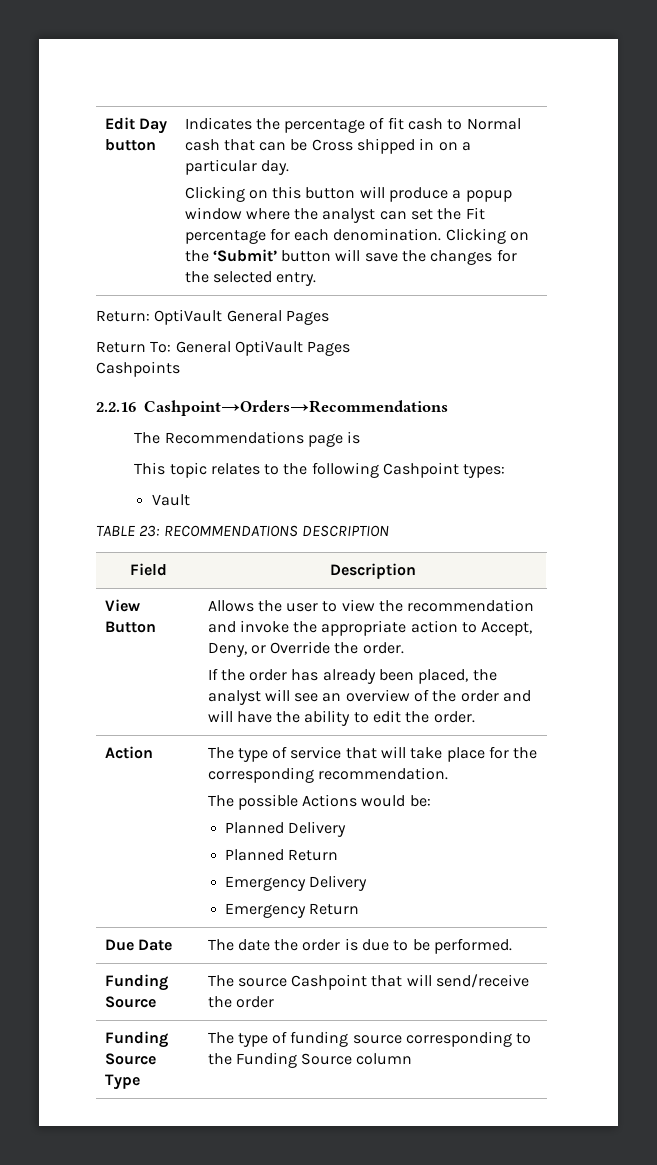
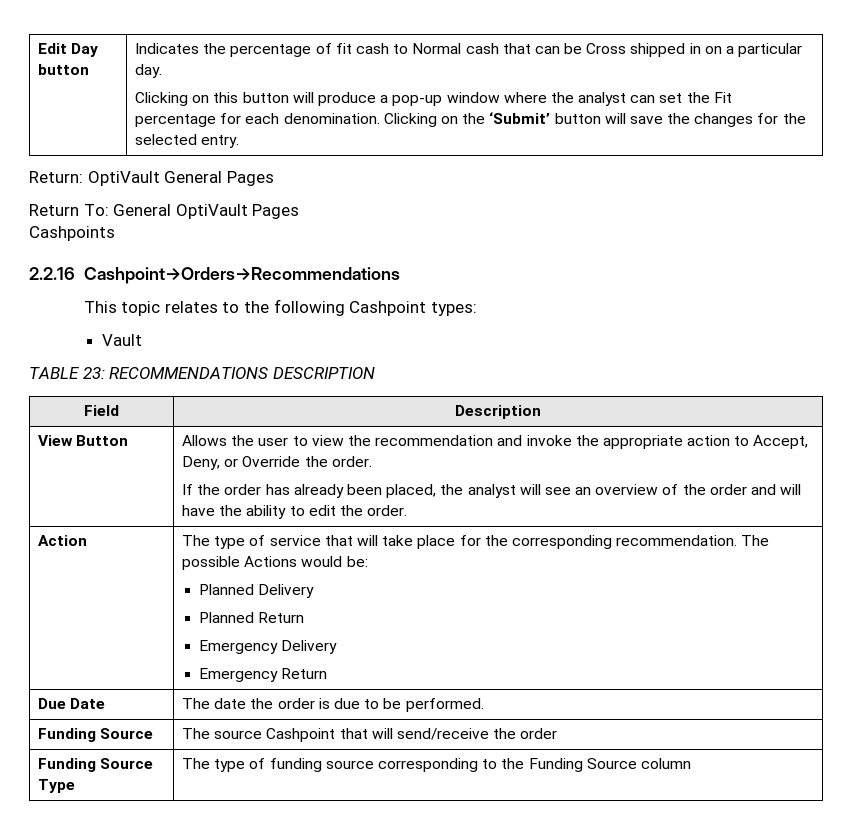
- Clicking on this button will produce a popup window where the analyst can set the Fit percentage for each denomination.
+ Clicking on this button will produce a pop-up window where the analyst can set the Fit percentage for each denomination.
- The Recommendations page is
- Action | The type of service that will take place for the corresponding recommendation.
- The possible Actions would be:
+ Action | The type of service that will take place for the corresponding recommendation. The possible Actions would be:

